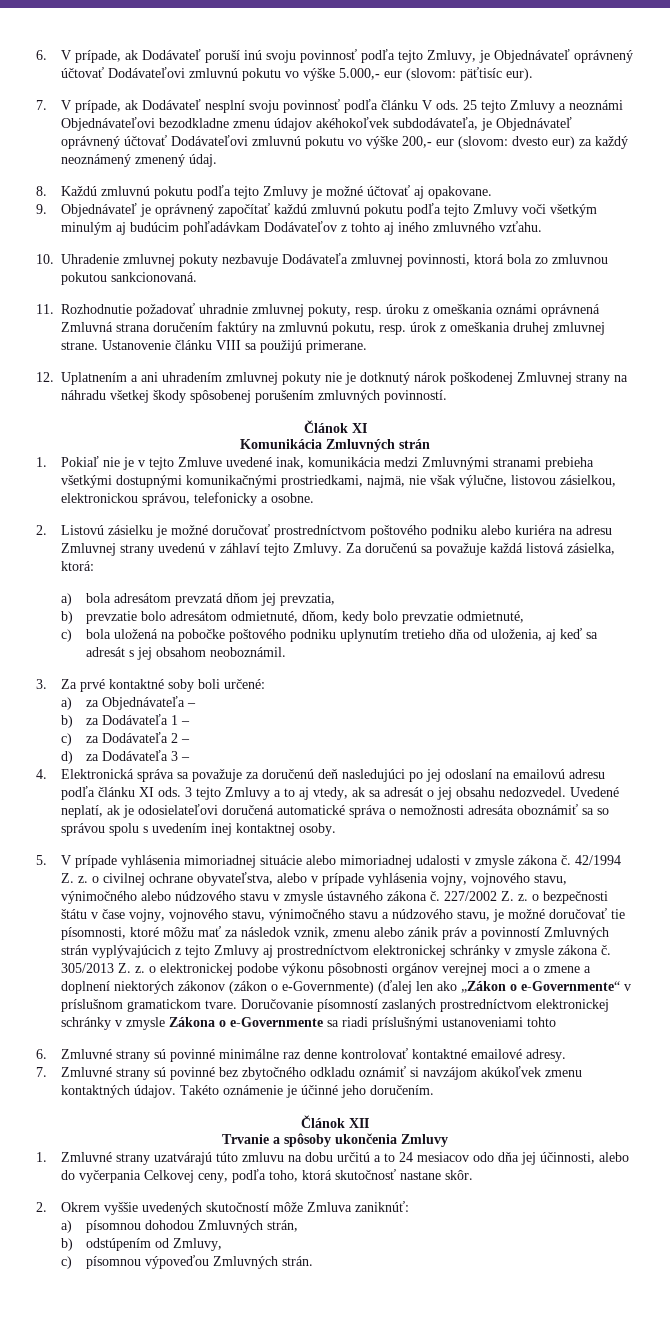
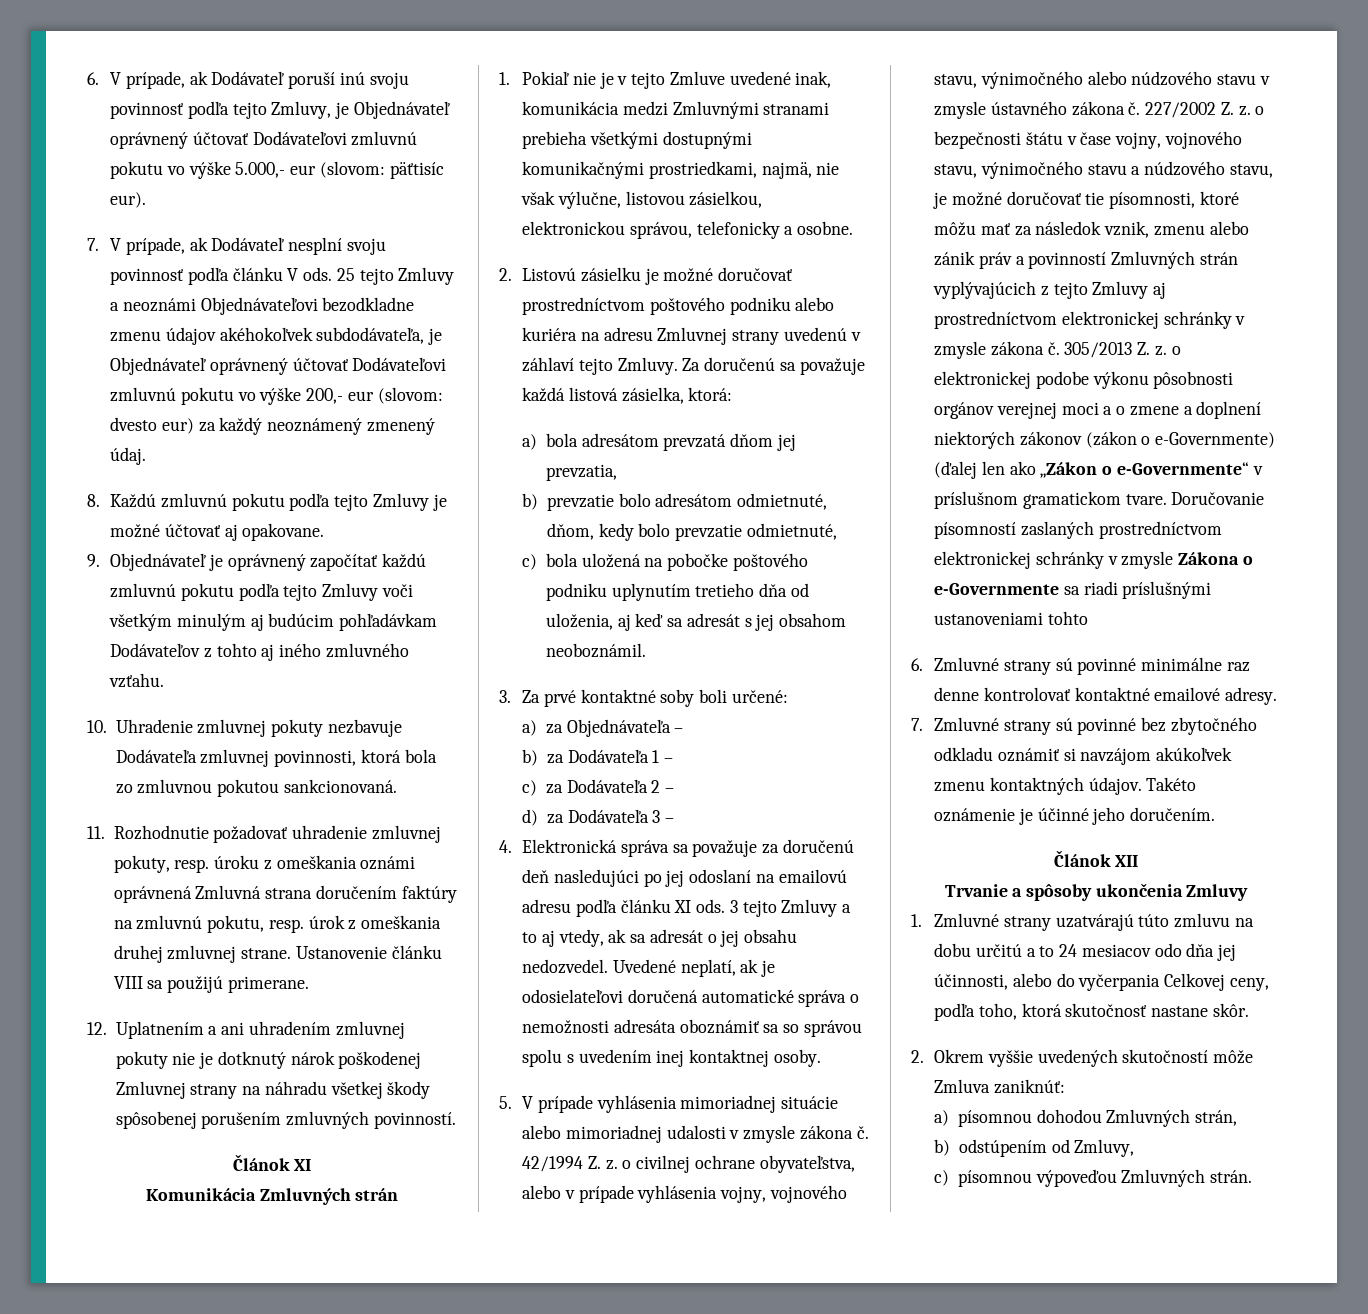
- 11. Rozhodnutie požadovať uhradnie zmluvnej pokuty, resp. úroku z omeškania oznámi oprávnená Zmluvná strana doručením faktúry na zmluvnú pokutu, resp. úrok z omeškania druhej zmluvnej strane.
+ 11. Rozhodnutie požadovať uhradenie zmluvnej pokuty, resp. úroku z omeškania oznámi oprávnená Zmluvná strana doručením faktúry na zmluvnú pokutu, resp. úrok z omeškania druhej zmluvnej strane.

